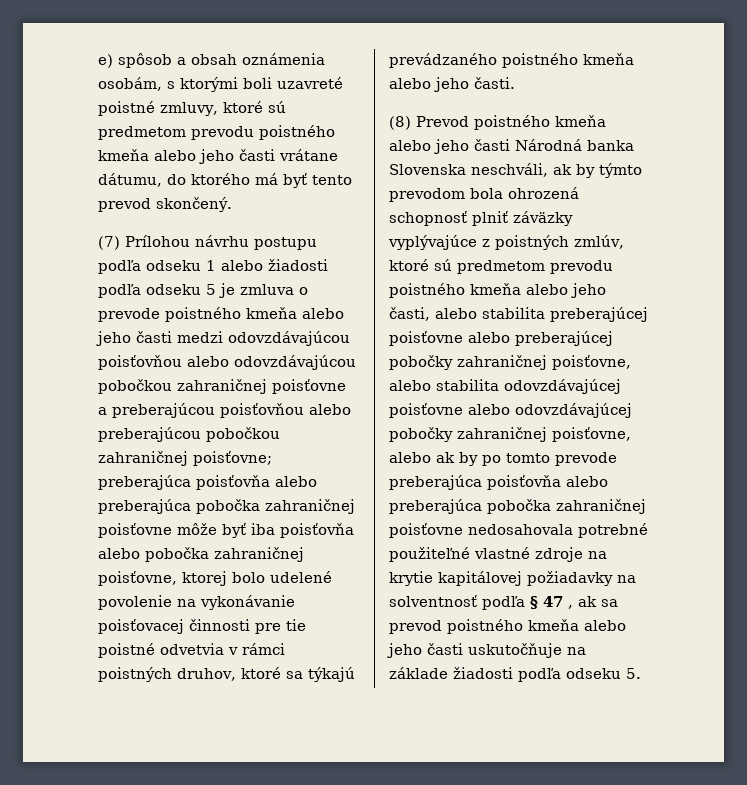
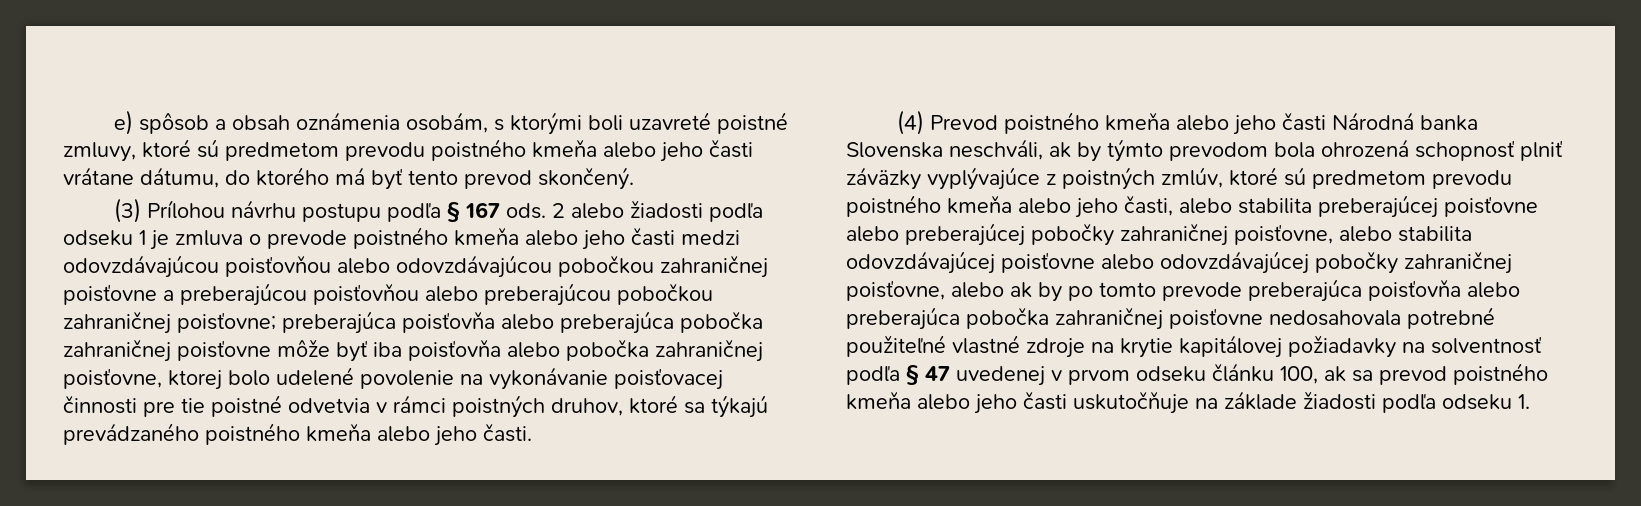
- (7) Prílohou návrhu postupu podľa odseku 1 alebo žiadosti podľa odseku 5 je zmluva o prevode poistného kmeňa alebo jeho časti medzi odovzdávajúcou poisťovňou alebo odovzdávajúcou pobočkou zahraničnej poisťovne a preberajúcou poisťovňou alebo preberajúcou pobočkou zahraničnej poisťovne;
+ (3) Prílohou návrhu postupu podľa § 167 ods. 2 alebo žiadosti podľa odseku 1 je zmluva o prevode poistného kmeňa alebo jeho časti medzi odovzdávajúcou poisťovňou alebo odovzdávajúcou pobočkou zahraničnej poisťovne a preberajúcou poisťovňou alebo preberajúcou pobočkou zahraničnej poisťovne;
- (8) Prevod poistného kmeňa alebo jeho časti Národná banka Slovenska neschváli, ak by týmto prevodom bola ohrozená schopnosť plniť záväzky vyplývajúce z poistných zmlúv, ktoré sú predmetom prevodu poistného kmeňa alebo jeho časti, alebo stabilita preberajúcej poisťovne alebo preberajúcej pobočky zahraničnej poisťovne, alebo stabilita odovzdávajúcej poisťovne alebo odovzdávajúcej pobočky zahraničnej poisťovne, alebo ak by po tomto prevode preberajúca poisťovňa alebo preberajúca pobočka zahraničnej poisťovne nedosahovala potrebné použiteľné vlastné zdroje na krytie kapitálovej požiadavky na solventnosť podľa § 47 , ak sa prevod poistného kmeňa alebo jeho časti uskutočňuje na základe žiadosti podľa odseku 5.
+ (4) Prevod poistného kmeňa alebo jeho časti Národná banka Slovenska neschváli, ak by týmto prevodom bola ohrozená schopnosť plniť záväzky vyplývajúce z poistných zmlúv, ktoré sú predmetom prevodu poistného kmeňa alebo jeho časti, alebo stabilita preberajúcej poisťovne alebo preberajúcej pobočky zahraničnej poisťovne, alebo stabilita odovzdávajúcej poisťovne alebo odovzdávajúcej pobočky zahraničnej poisťovne, alebo ak by po tomto prevode preberajúca poisťovňa alebo preberajúca pobočka zahraničnej poisťovne nedosahovala potrebné použiteľné vlastné zdroje na krytie kapitálovej požiadavky na solventnosť podľa § 47 uvedenej v prvom odseku článku 100, ak sa prevod poistného kmeňa alebo jeho časti uskutočňuje na základe žiadosti podľa odseku 1.

